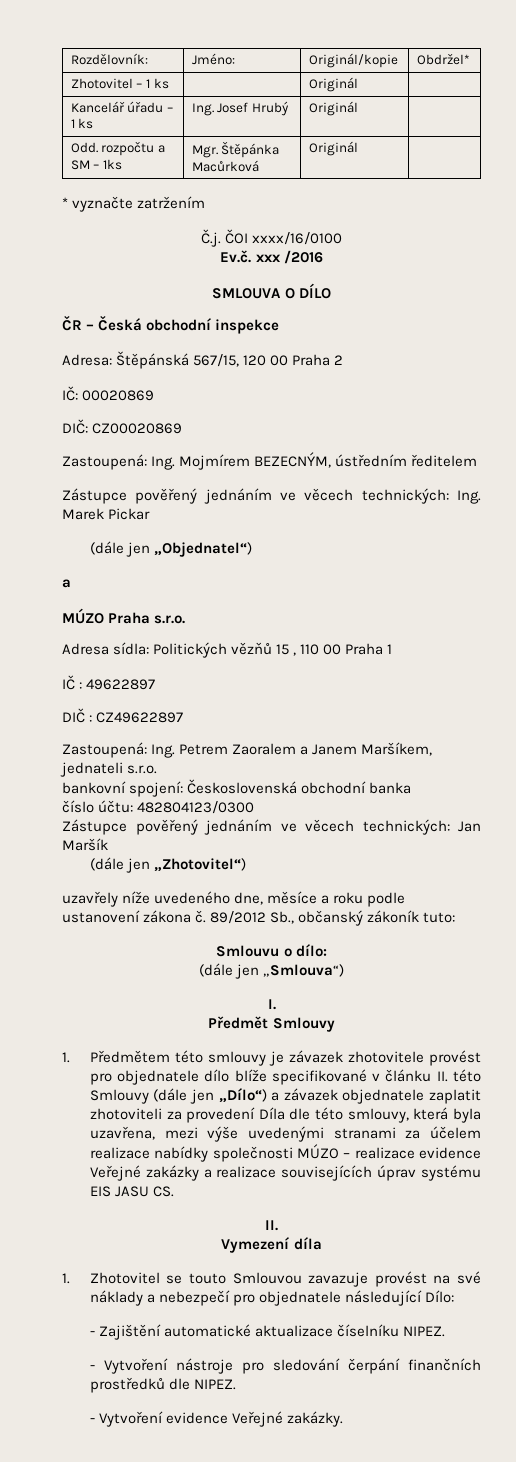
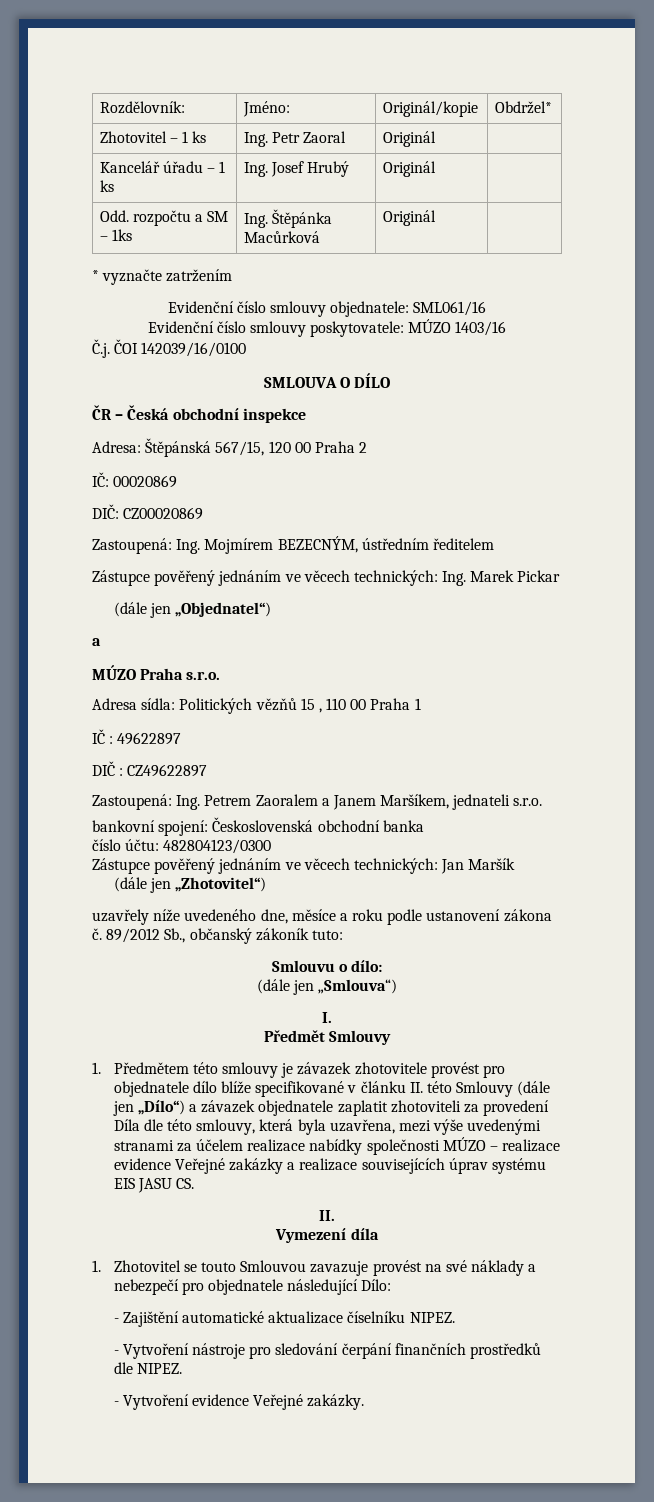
- Zhotovitel – 1 ks | | Originál |
+ Zhotovitel – 1 ks | Ing. Petr Zaoral | Originál |
- Odd. rozpočtu a SM – 1ks | Mgr. Štěpánka Macůrková | Originál |
+ Odd. rozpočtu a SM – 1ks | Ing. Štěpánka Macůrková | Originál |
- Č.j. ČOI xxxx/16/0100
- Ev.č. xxx /2016
+ Evidenční číslo smlouvy objednatele: SML061/16
+ Evidenční číslo smlouvy poskytovatele: MÚZO 1403/16
+ Č.j. ČOI 142039/16/0100

